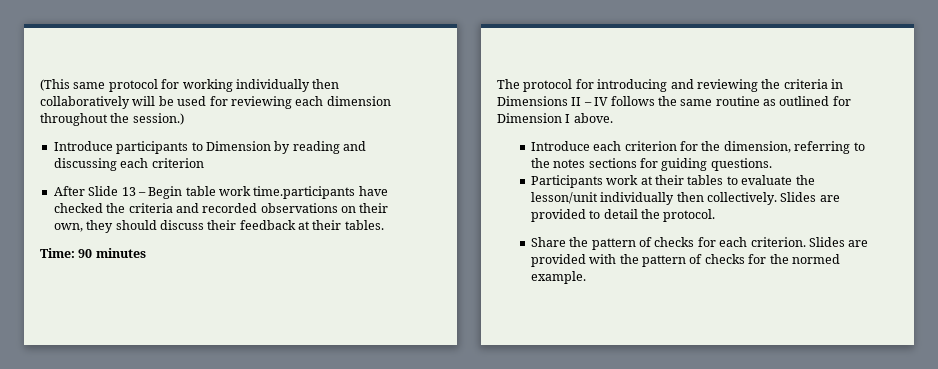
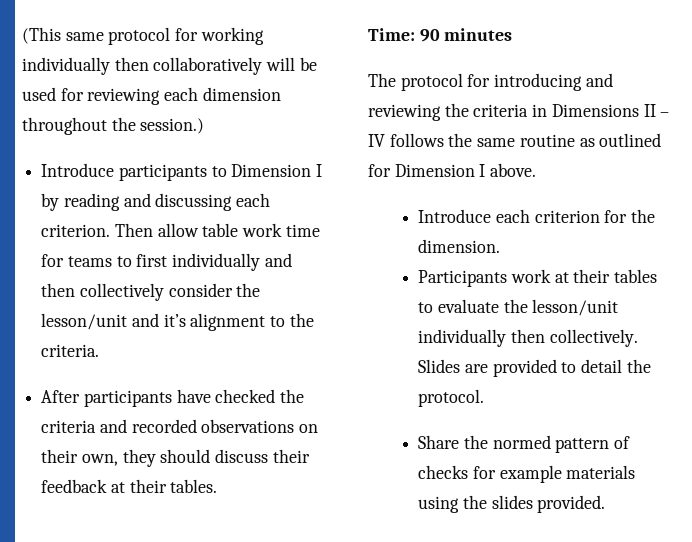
- Introduce participants to Dimension by reading and discussing each criterion
- After Slide 13 – Begin table work time.participants have checked the criteria and recorded observations on their own, they should discuss their feedback at their tables.
+ Introduce participants to Dimension I by reading and discussing each criterion. Then allow table work time for teams to first individually and then collectively consider the lesson/unit and it’s alignment to the criteria.
+ After participants have checked the criteria and recorded observations on their own, they should discuss their feedback at their tables.
- Introduce each criterion for the dimension, referring to the notes sections for guiding questions.
+ Introduce each criterion for the dimension.
- Share the pattern of checks for each criterion. Slides are provided with the pattern of checks for the normed example.
+ Share the normed pattern of checks for example materials using the slides provided.

